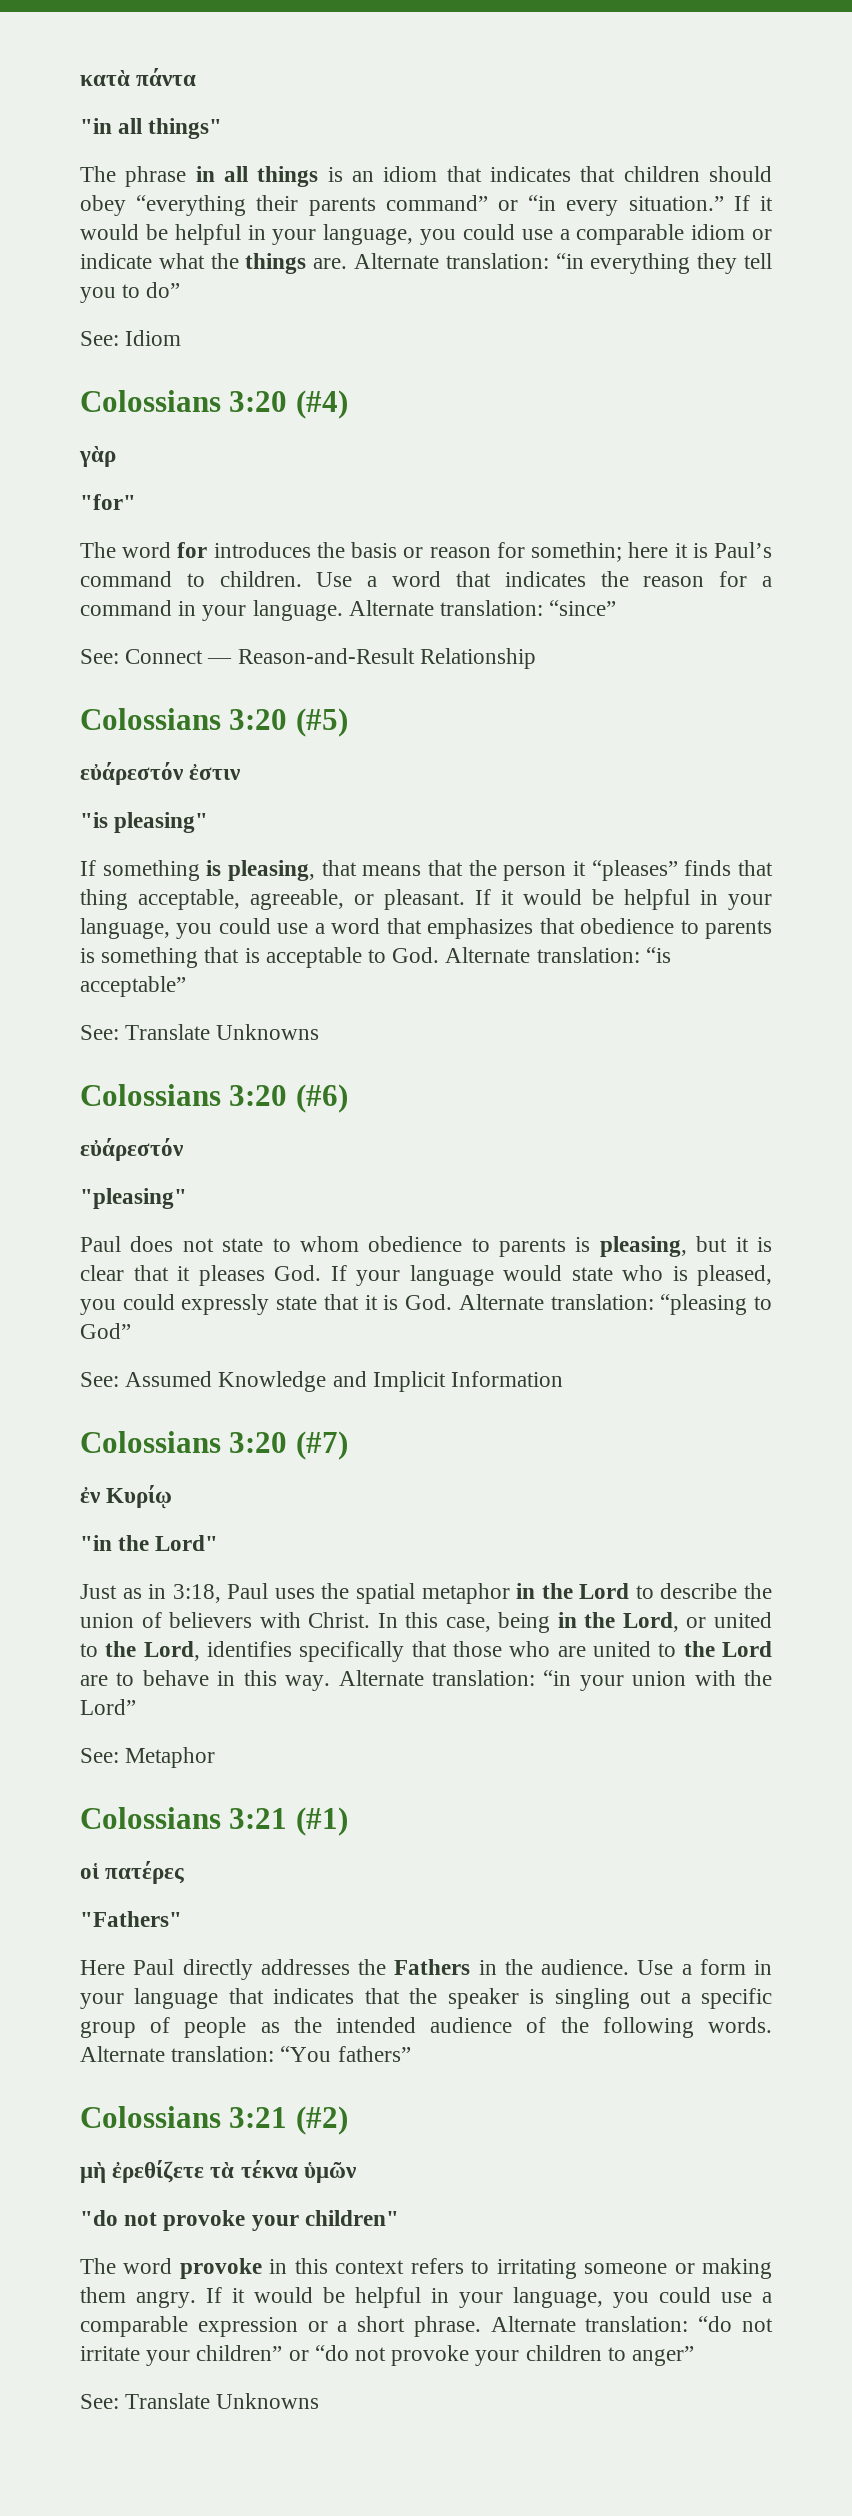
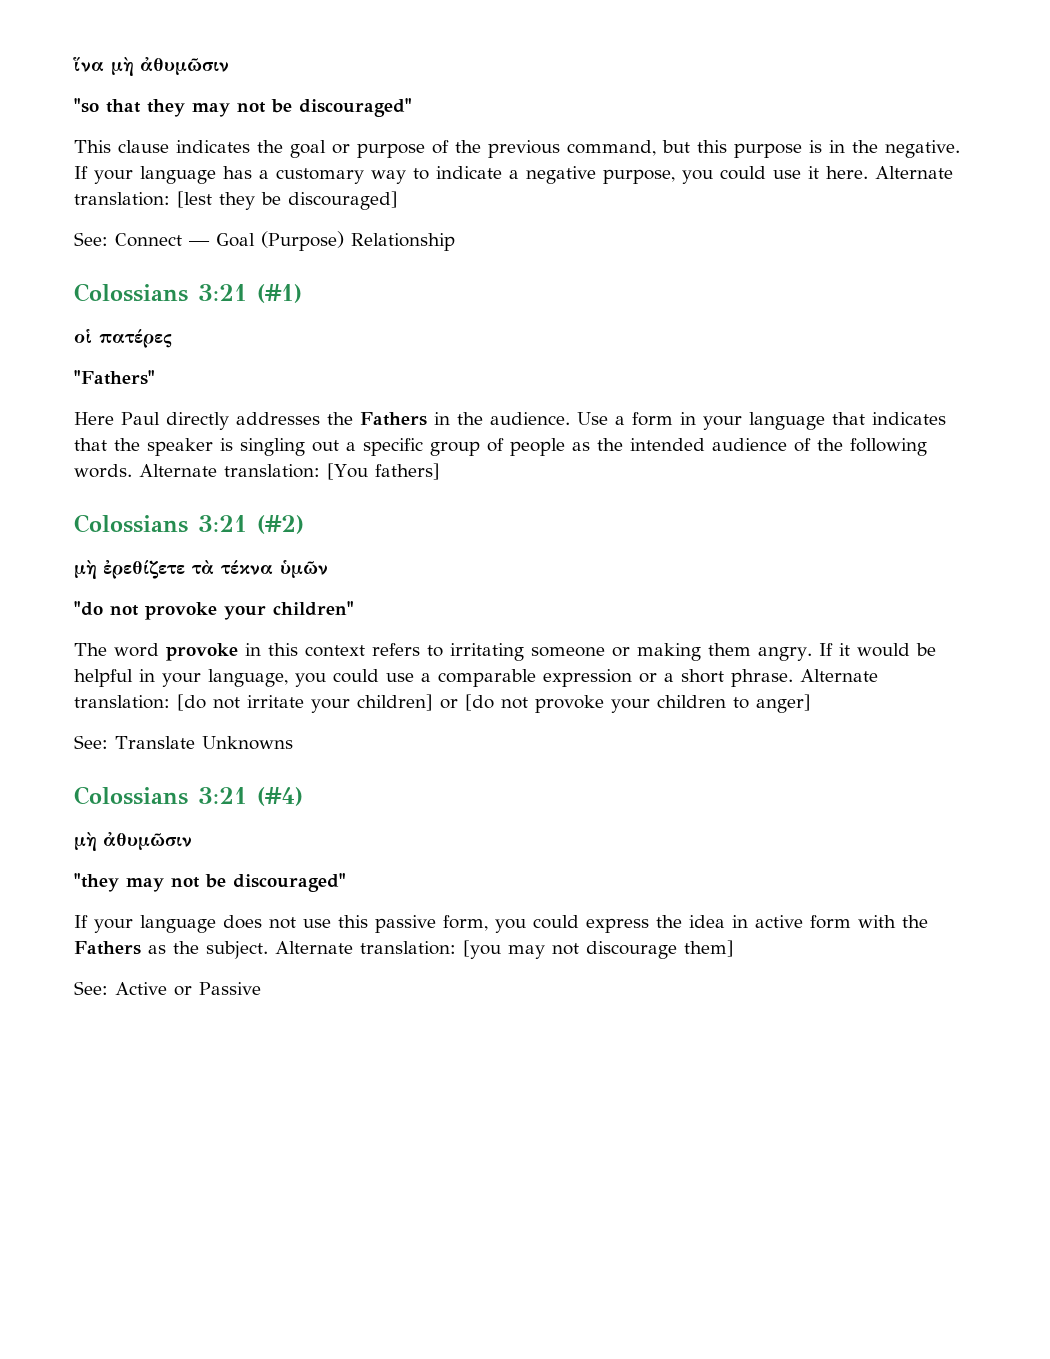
- κατὰ πάντα
- "in all things"
- The phrase in all things is an idiom that indicates that children should obey “everything their parents command” or “in every situation.” If it would be helpful in your language, you could use a comparable idiom or indicate what the things are. Alternate translation: “in everything they tell you to do”
- See: Idiom
- Colossians 3:20 (#4)
- γὰρ
- "for"
- The word for introduces the basis or reason for somethin; here it is Paul’s command to children. Use a word that indicates the reason for a command in your language. Alternate translation: “since”
+ ἵνα μὴ ἀθυμῶσιν
+ "so that they may not be discouraged"
+ This clause indicates the goal or purpose of the previous command, but this purpose is in the negative. If your language has a customary way to indicate a negative purpose, you could use it here. Alternate translation: [lest they be discouraged]
- See: Connect — Reason-and-Result Relationship
+ See: Connect — Goal (Purpose) Relationship
- Colossians 3:20 (#5)
- εὐάρεστόν ἐστιν
- "is pleasing"
- If something is pleasing, that means that the person it “pleases” finds that thing acceptable, agreeable, or pleasant. If it would be helpful in your language, you could use a word that emphasizes that obedience to parents is something that is acceptable to God. Alternate translation: “is acceptable”
- See: Translate Unknowns
- Colossians 3:20 (#6)
- εὐάρεστόν
- "pleasing"
- Paul does not state to whom obedience to parents is pleasing, but it is clear that it pleases God. If your language would state who is pleased, you could expressly state that it is God. Alternate translation: “pleasing to God”
- See: Assumed Knowledge and Implicit Information
- Colossians 3:20 (#7)
- ἐν Κυρίῳ
- "in the Lord"
- Just as in 3:18, Paul uses the spatial metaphor in the Lord to describe the union of believers with Christ. In this case, being in the Lord, or united to the Lord, identifies specifically that those who are united to the Lord are to behave in this way. Alternate translation: “in your union with the Lord”
- See: Metaphor
- Alternate translation: “You fathers”
+ Alternate translation: [You fathers]
- Alternate translation: “do not irritate your children” or “do not provoke your children to anger”
+ Alternate translation: [do not irritate your children] or [do not provoke your children to anger]
  See: Translate Unknowns
+ Colossians 3:21 (#4)
+ μὴ ἀθυμῶσιν
+ "they may not be discouraged"
+ If your language does not use this passive form, you could express the idea in active form with the Fathers as the subject. Alternate translation: [you may not discourage them]
+ See: Active or Passive

